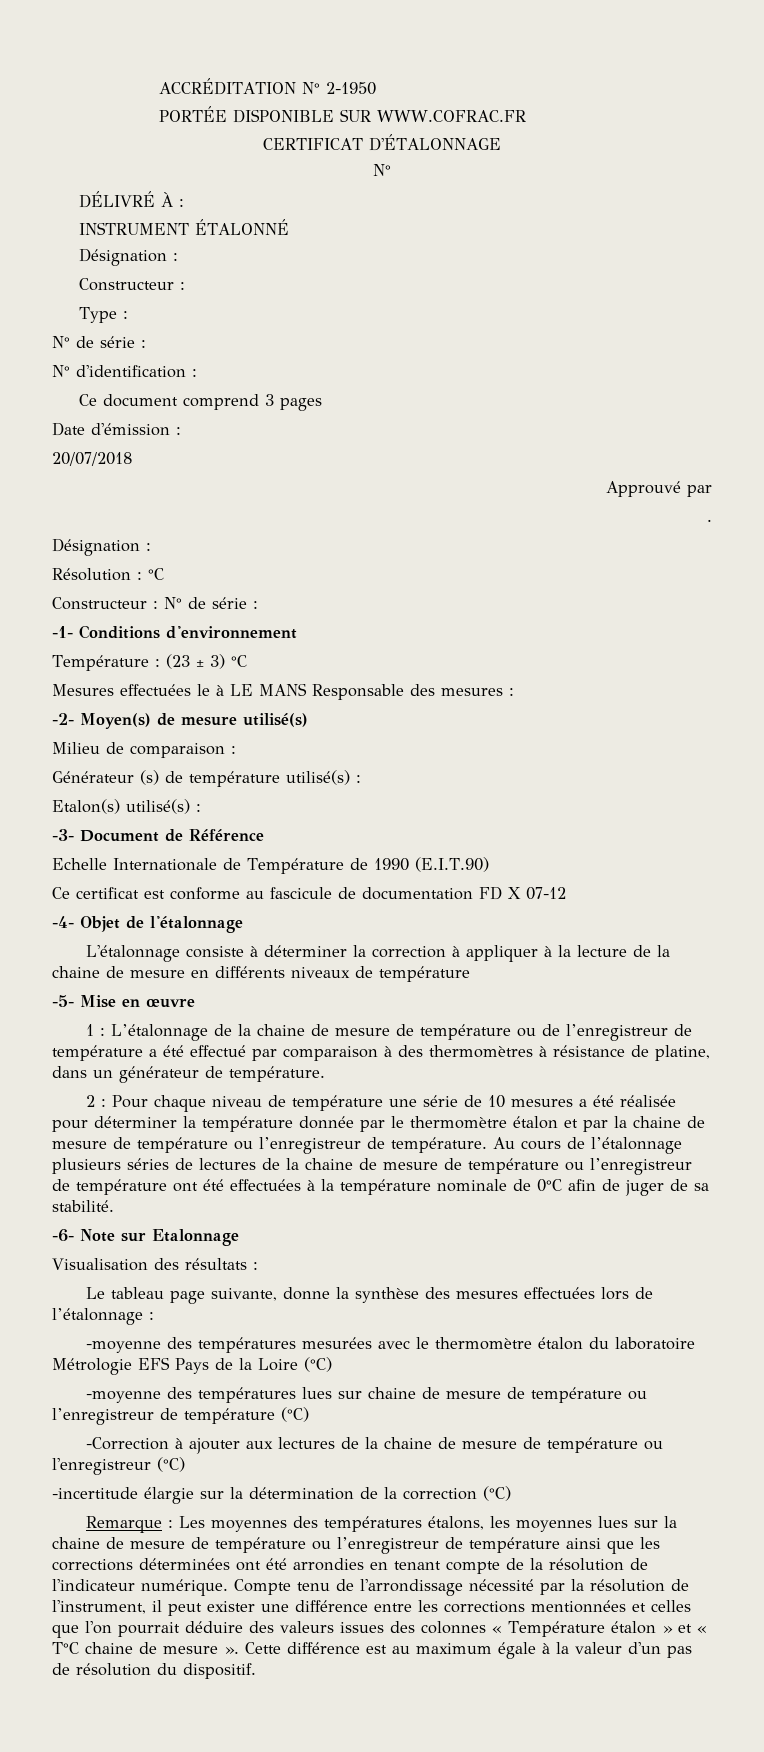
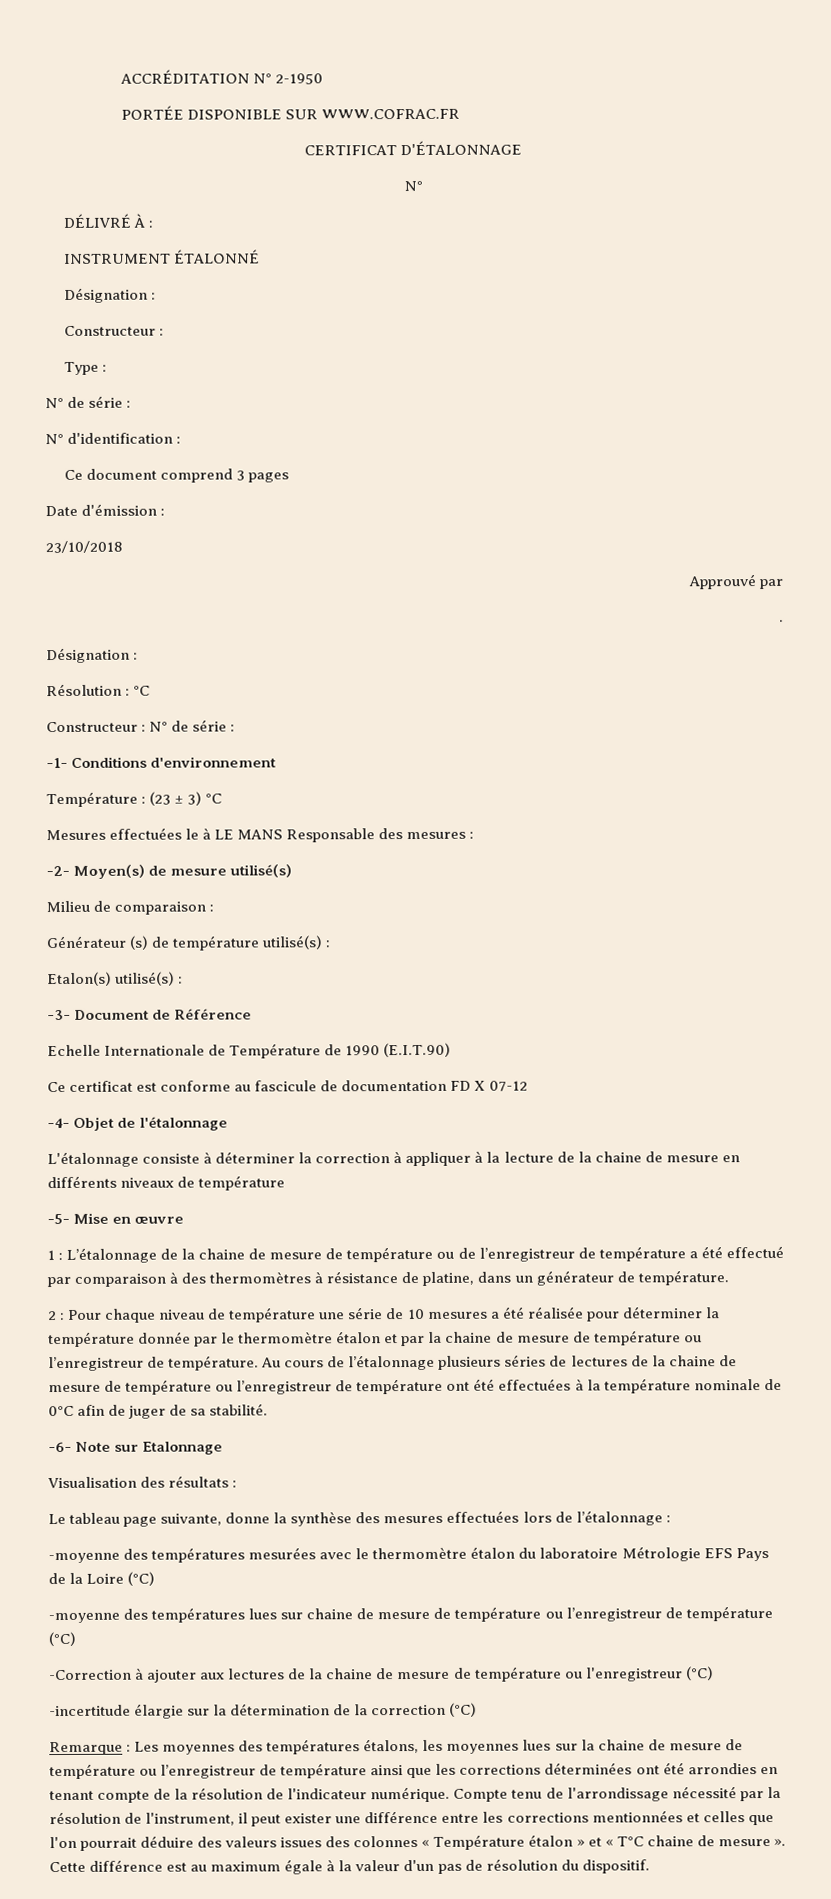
- 20/07/2018
+ 23/10/2018

